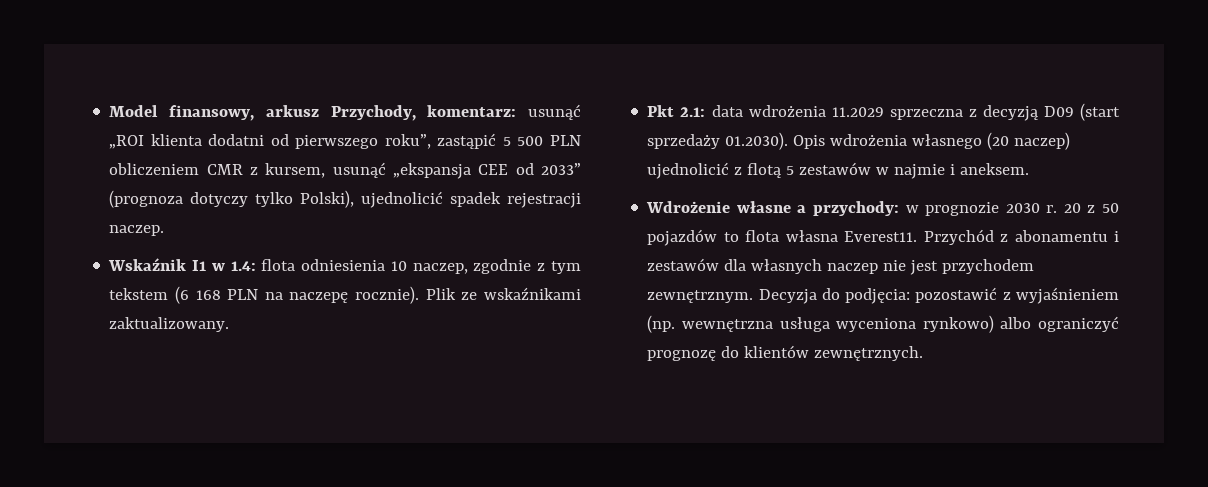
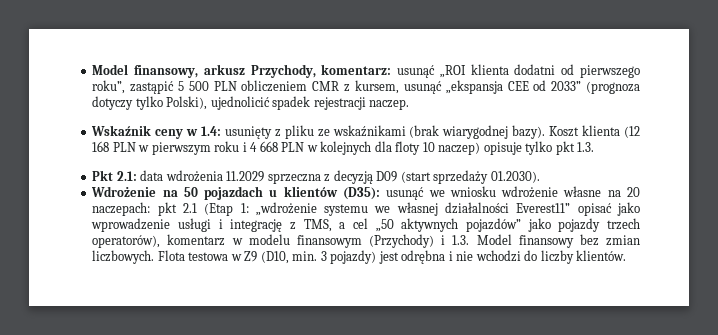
- Wskaźnik I1 w 1.4: flota odniesienia 10 naczep, zgodnie z tym tekstem (6 168 PLN na naczepę rocznie). Plik ze wskaźnikami zaktualizowany.
+ Wskaźnik ceny w 1.4: usunięty z pliku ze wskaźnikami (brak wiarygodnej bazy). Koszt klienta (12 168 PLN w pierwszym roku i 4 668 PLN w kolejnych dla floty 10 naczep) opisuje tylko pkt 1.3.
- Pkt 2.1: data wdrożenia 11.2029 sprzeczna z decyzją D09 (start sprzedaży 01.2030). Opis wdrożenia własnego (20 naczep) ujednolicić z flotą 5 zestawów w najmie i aneksem.
- Wdrożenie własne a przychody: w prognozie 2030 r. 20 z 50 pojazdów to flota własna Everest11. Przychód z abonamentu i zestawów dla własnych naczep nie jest przychodem zewnętrznym. Decyzja do podjęcia: pozostawić z wyjaśnieniem (np. wewnętrzna usługa wyceniona rynkowo) albo ograniczyć prognozę do klientów zewnętrznych.
+ Pkt 2.1: data wdrożenia 11.2029 sprzeczna z decyzją D09 (start sprzedaży 01.2030).
+ Wdrożenie na 50 pojazdach u klientów (D35): usunąć we wniosku wdrożenie własne na 20 naczepach: pkt 2.1 (Etap 1: „wdrożenie systemu we własnej działalności Everest11” opisać jako wprowadzenie usługi i integrację z TMS, a cel „50 aktywnych pojazdów” jako pojazdy trzech operatorów), komentarz w modelu finansowym (Przychody) i 1.3. Model finansowy bez zmian liczbowych. Flota testowa w Z9 (D10, min. 3 pojazdy) jest odrębna i nie wchodzi do liczby klientów.

